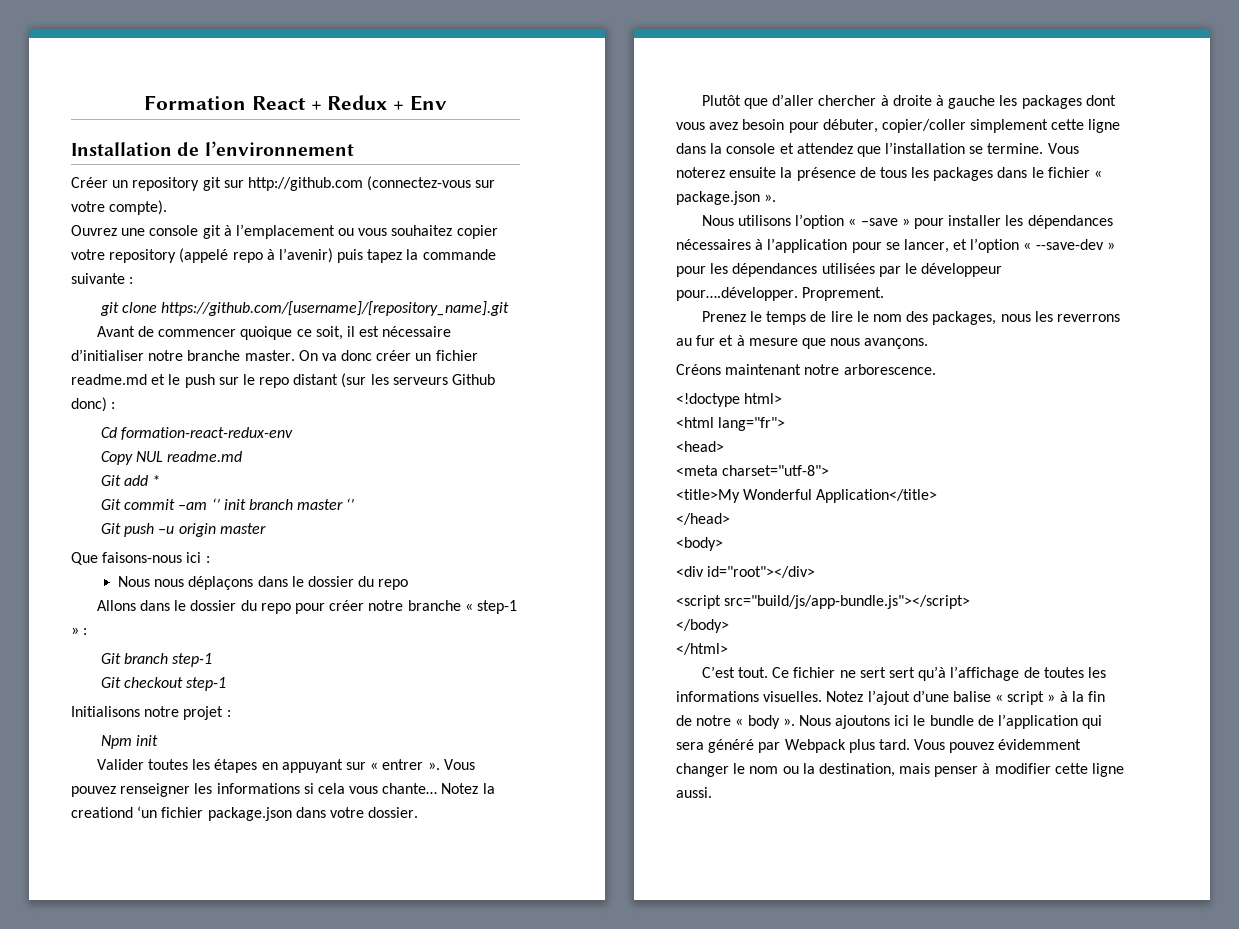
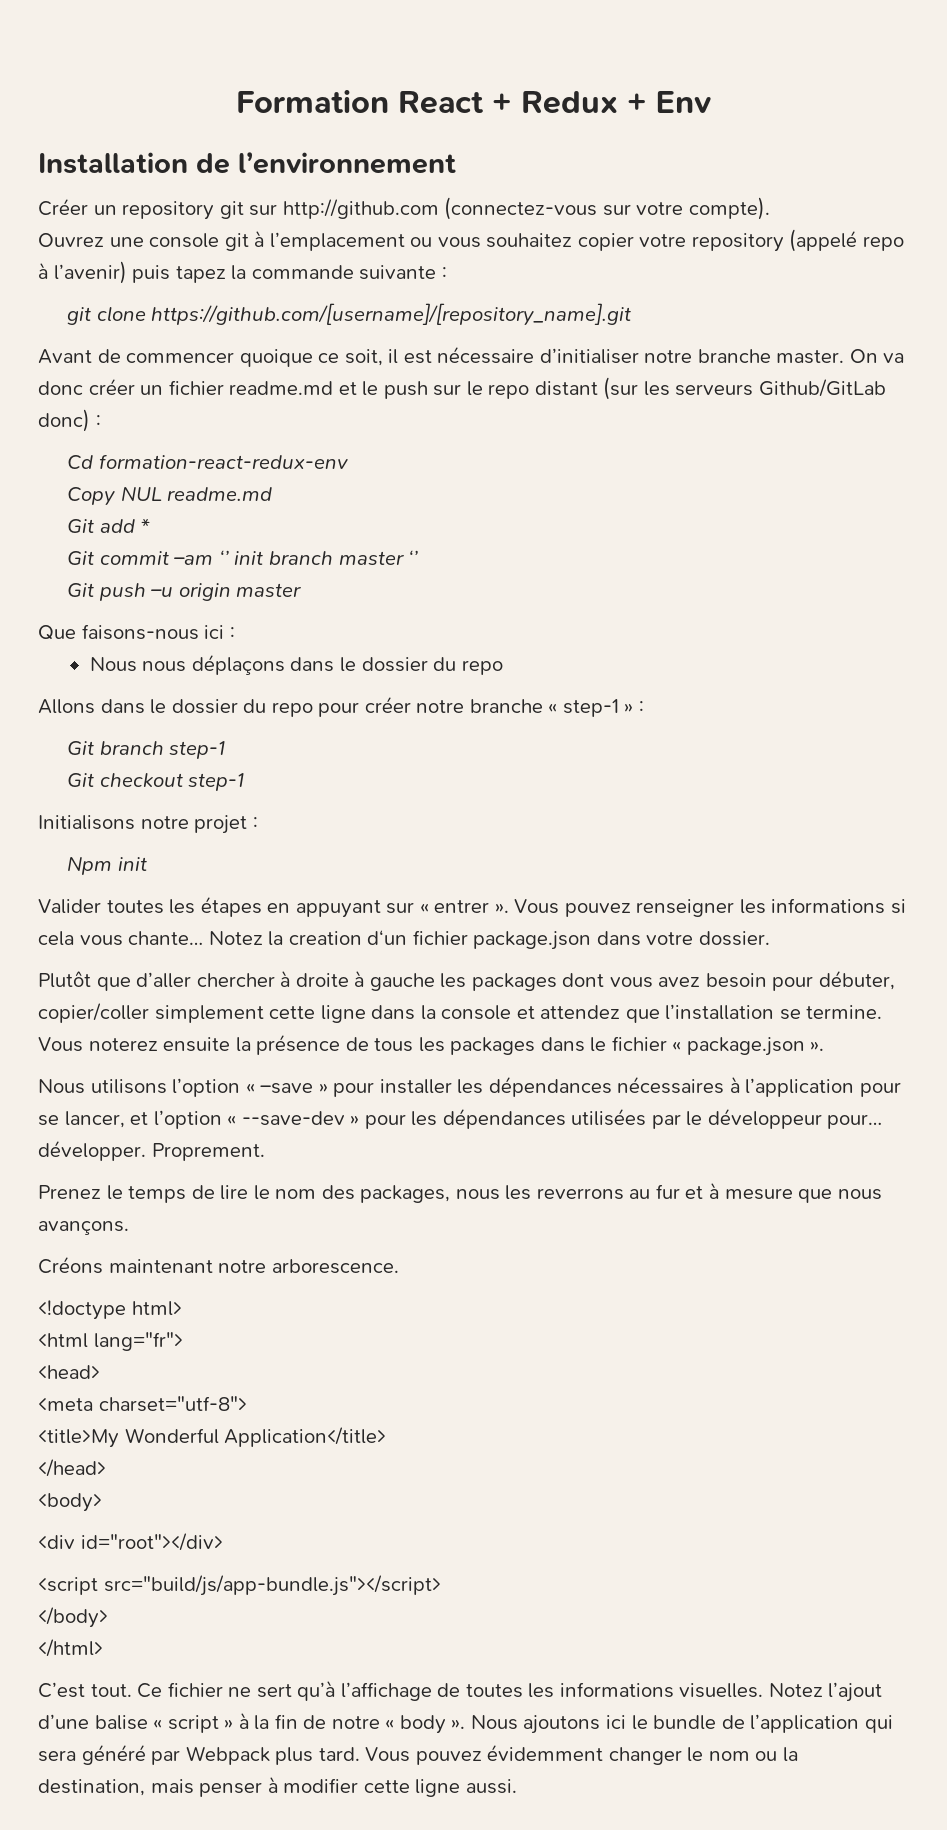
- On va donc créer un fichier readme.md et le push sur le repo distant (sur les serveurs Github donc) :
+ On va donc créer un fichier readme.md et le push sur le repo distant (sur les serveurs Github/GitLab donc) :
- Notez la creationd ‘un fichier package.json dans votre dossier.
+ Notez la creation d‘un fichier package.json dans votre dossier.
- Nous utilisons l’option « –save » pour installer les dépendances nécessaires à l’application pour se lancer, et l’option « --save-dev » pour les dépendances utilisées par le développeur pour….développer. Proprement.
+ Nous utilisons l’option « –save » pour installer les dépendances nécessaires à l’application pour se lancer, et l’option « --save-dev » pour les dépendances utilisées par le développeur pour… développer. Proprement.
- Ce fichier ne sert sert qu’à l’affichage de toutes les informations visuelles.
+ Ce fichier ne sert qu’à l’affichage de toutes les informations visuelles.

